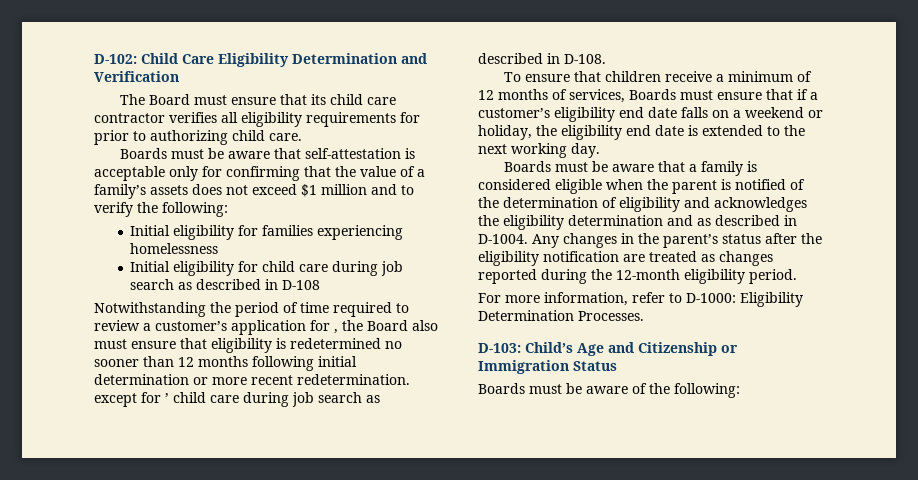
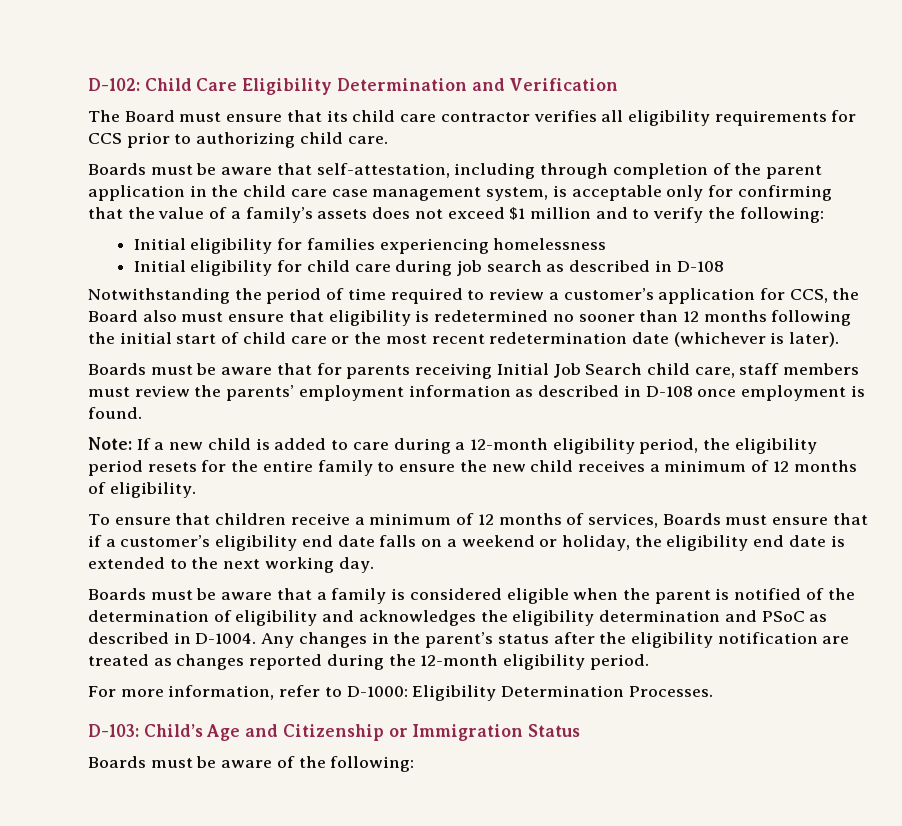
- The Board must ensure that its child care contractor verifies all eligibility requirements for prior to authorizing child care.
+ The Board must ensure that its child care contractor verifies all eligibility requirements for CCS prior to authorizing child care.
- Boards must be aware that self-attestation is acceptable only for confirming that the value of a family’s assets does not exceed $1 million and to verify the following:
+ Boards must be aware that self-attestation, including through completion of the parent application in the child care case management system, is acceptable only for confirming that the value of a family’s assets does not exceed $1 million and to verify the following:
- Notwithstanding the period of time required to review a customer’s application for , the Board also must ensure that eligibility is redetermined no sooner than 12 months following initial determination or more recent redetermination. except for ’ child care during job search as described in D-108.
+ Notwithstanding the period of time required to review a customer’s application for CCS, the Board also must ensure that eligibility is redetermined no sooner than 12 months following the initial start of child care or the most recent redetermination date (whichever is later).
+ Boards must be aware that for parents receiving Initial Job Search child care, staff members must review the parents’ employment information as described in D-108 once employment is found.
+ Note: If a new child is added to care during a 12-month eligibility period, the eligibility period resets for the entire family to ensure the new child receives a minimum of 12 months of eligibility.
- Boards must be aware that a family is considered eligible when the parent is notified of the determination of eligibility and acknowledges the eligibility determination and as described in D-1004.
+ Boards must be aware that a family is considered eligible when the parent is notified of the determination of eligibility and acknowledges the eligibility determination and PSoC as described in D-1004.

